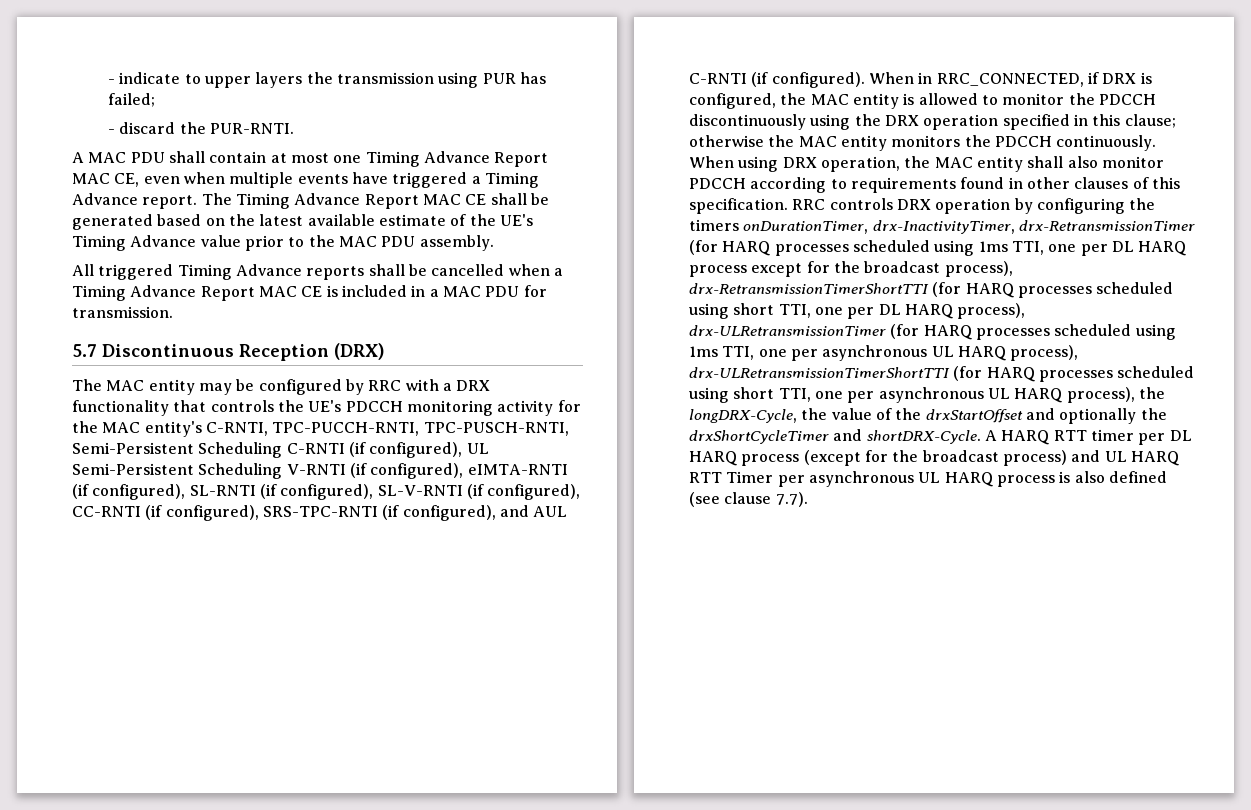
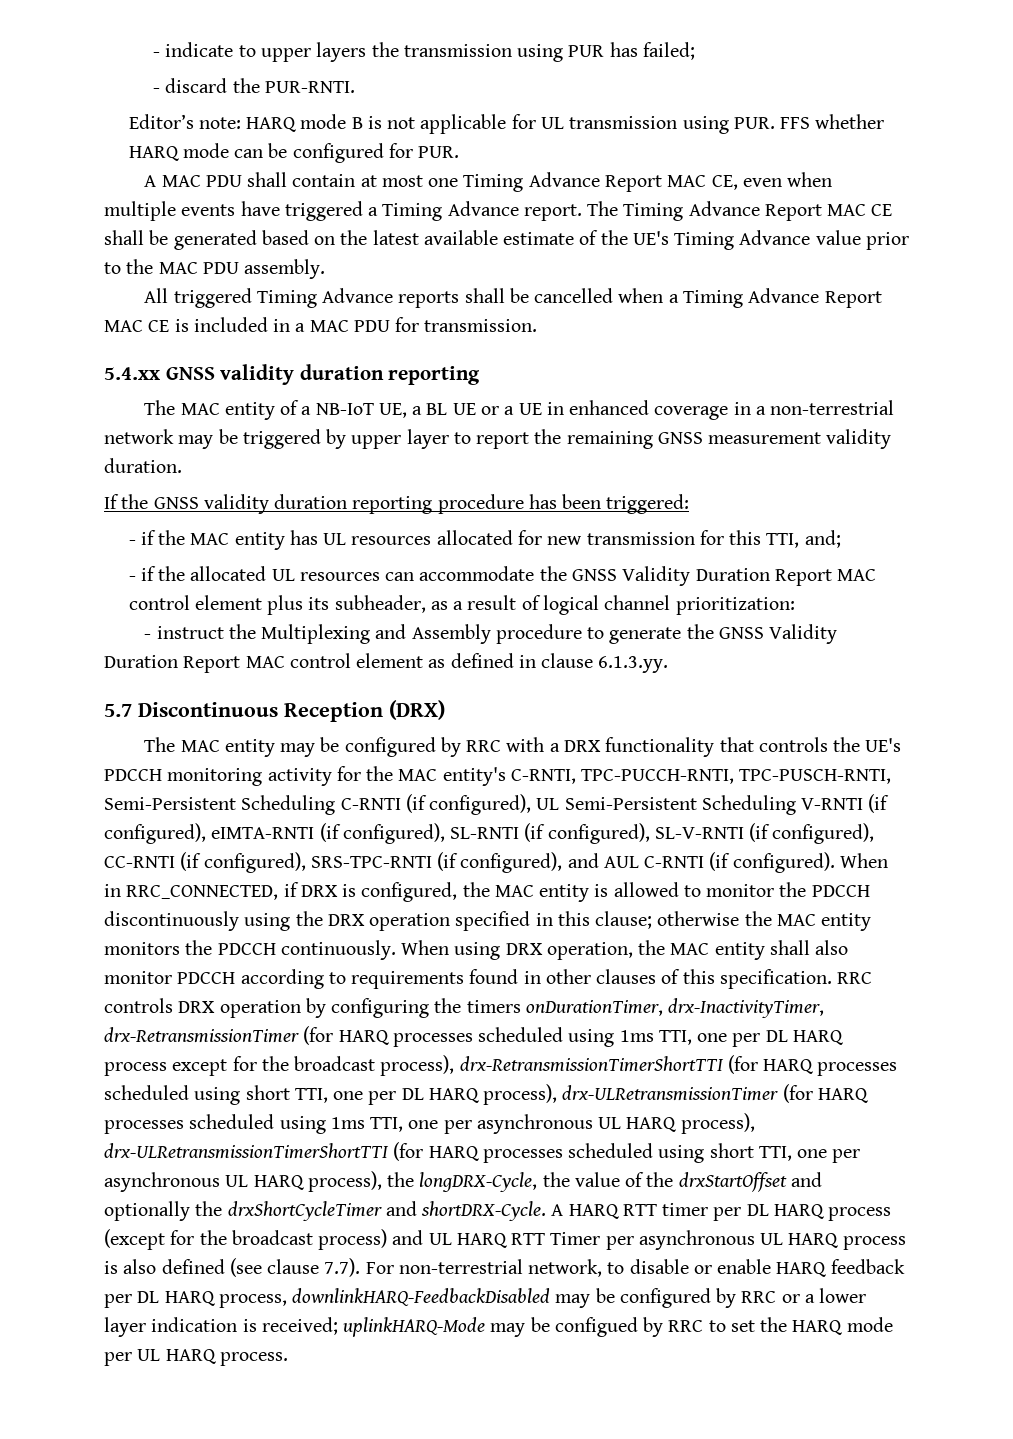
+ Editor’s note: HARQ mode B is not applicable for UL transmission using PUR. FFS whether HARQ mode can be configured for PUR.
+ 5.4.xx GNSS validity duration reporting
+ The MAC entity of a NB-IoT UE, a BL UE or a UE in enhanced coverage in a non-terrestrial network may be triggered by upper layer to report the remaining GNSS measurement validity duration.
+ If the GNSS validity duration reporting procedure has been triggered:
+ - if the MAC entity has UL resources allocated for new transmission for this TTI, and;
+ - if the allocated UL resources can accommodate the GNSS Validity Duration Report MAC control element plus its subheader, as a result of logical channel prioritization:
+ - instruct the Multiplexing and Assembly procedure to generate the GNSS Validity Duration Report MAC control element as defined in clause 6.1.3.yy.
- A HARQ RTT timer per DL HARQ process (except for the broadcast process) and UL HARQ RTT Timer per asynchronous UL HARQ process is also defined (see clause 7.7).
+ A HARQ RTT timer per DL HARQ process (except for the broadcast process) and UL HARQ RTT Timer per asynchronous UL HARQ process is also defined (see clause 7.7). For non-terrestrial network, to disable or enable HARQ feedback per DL HARQ process, downlinkHARQ-FeedbackDisabled may be configured by RRC or a lower layer indication is received; uplinkHARQ-Mode may be configued by RRC to set the HARQ mode per UL HARQ process.

